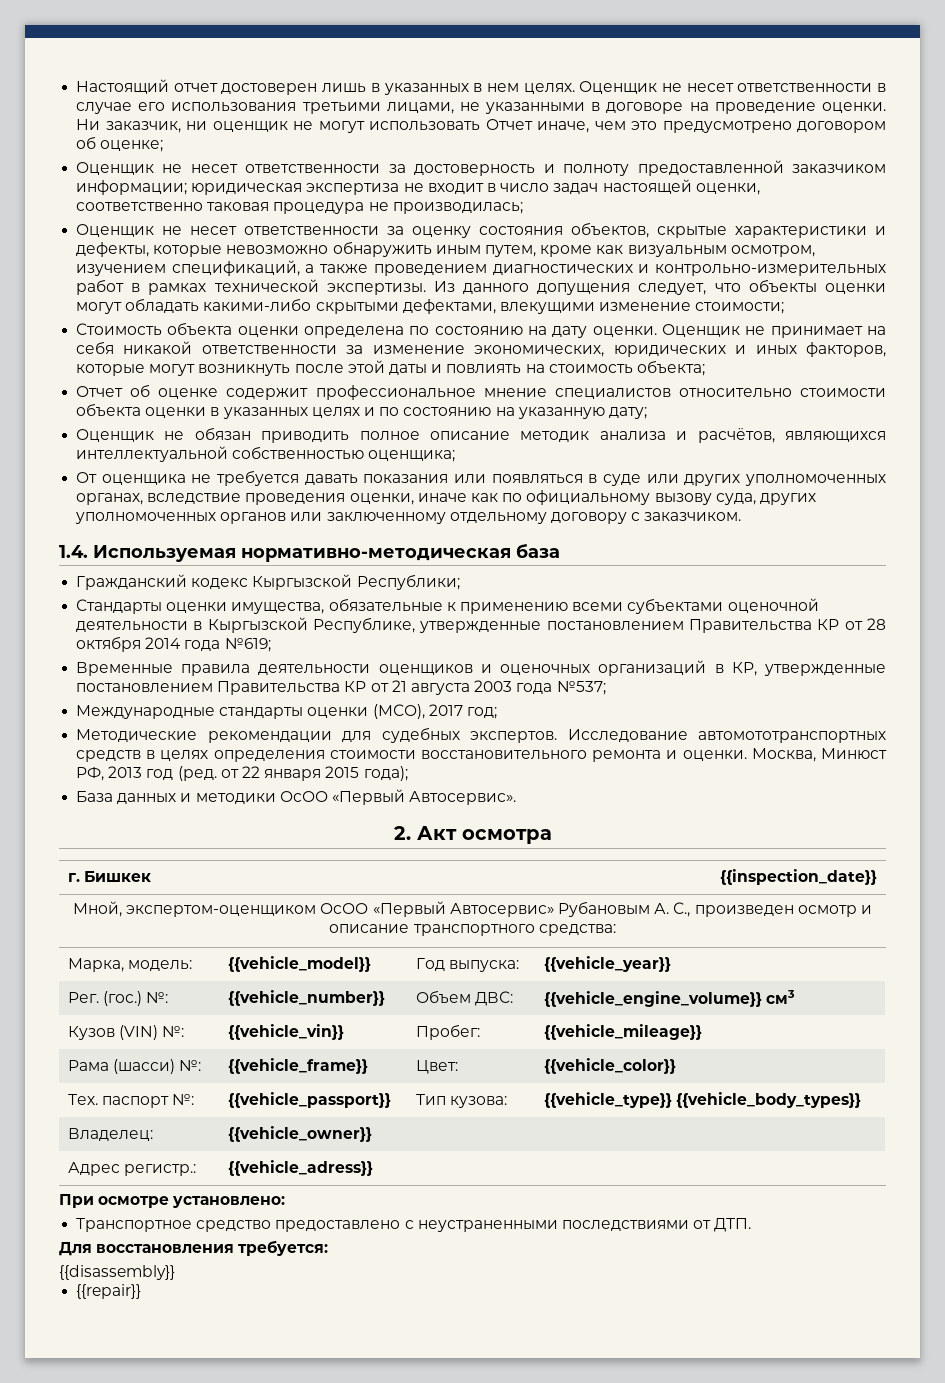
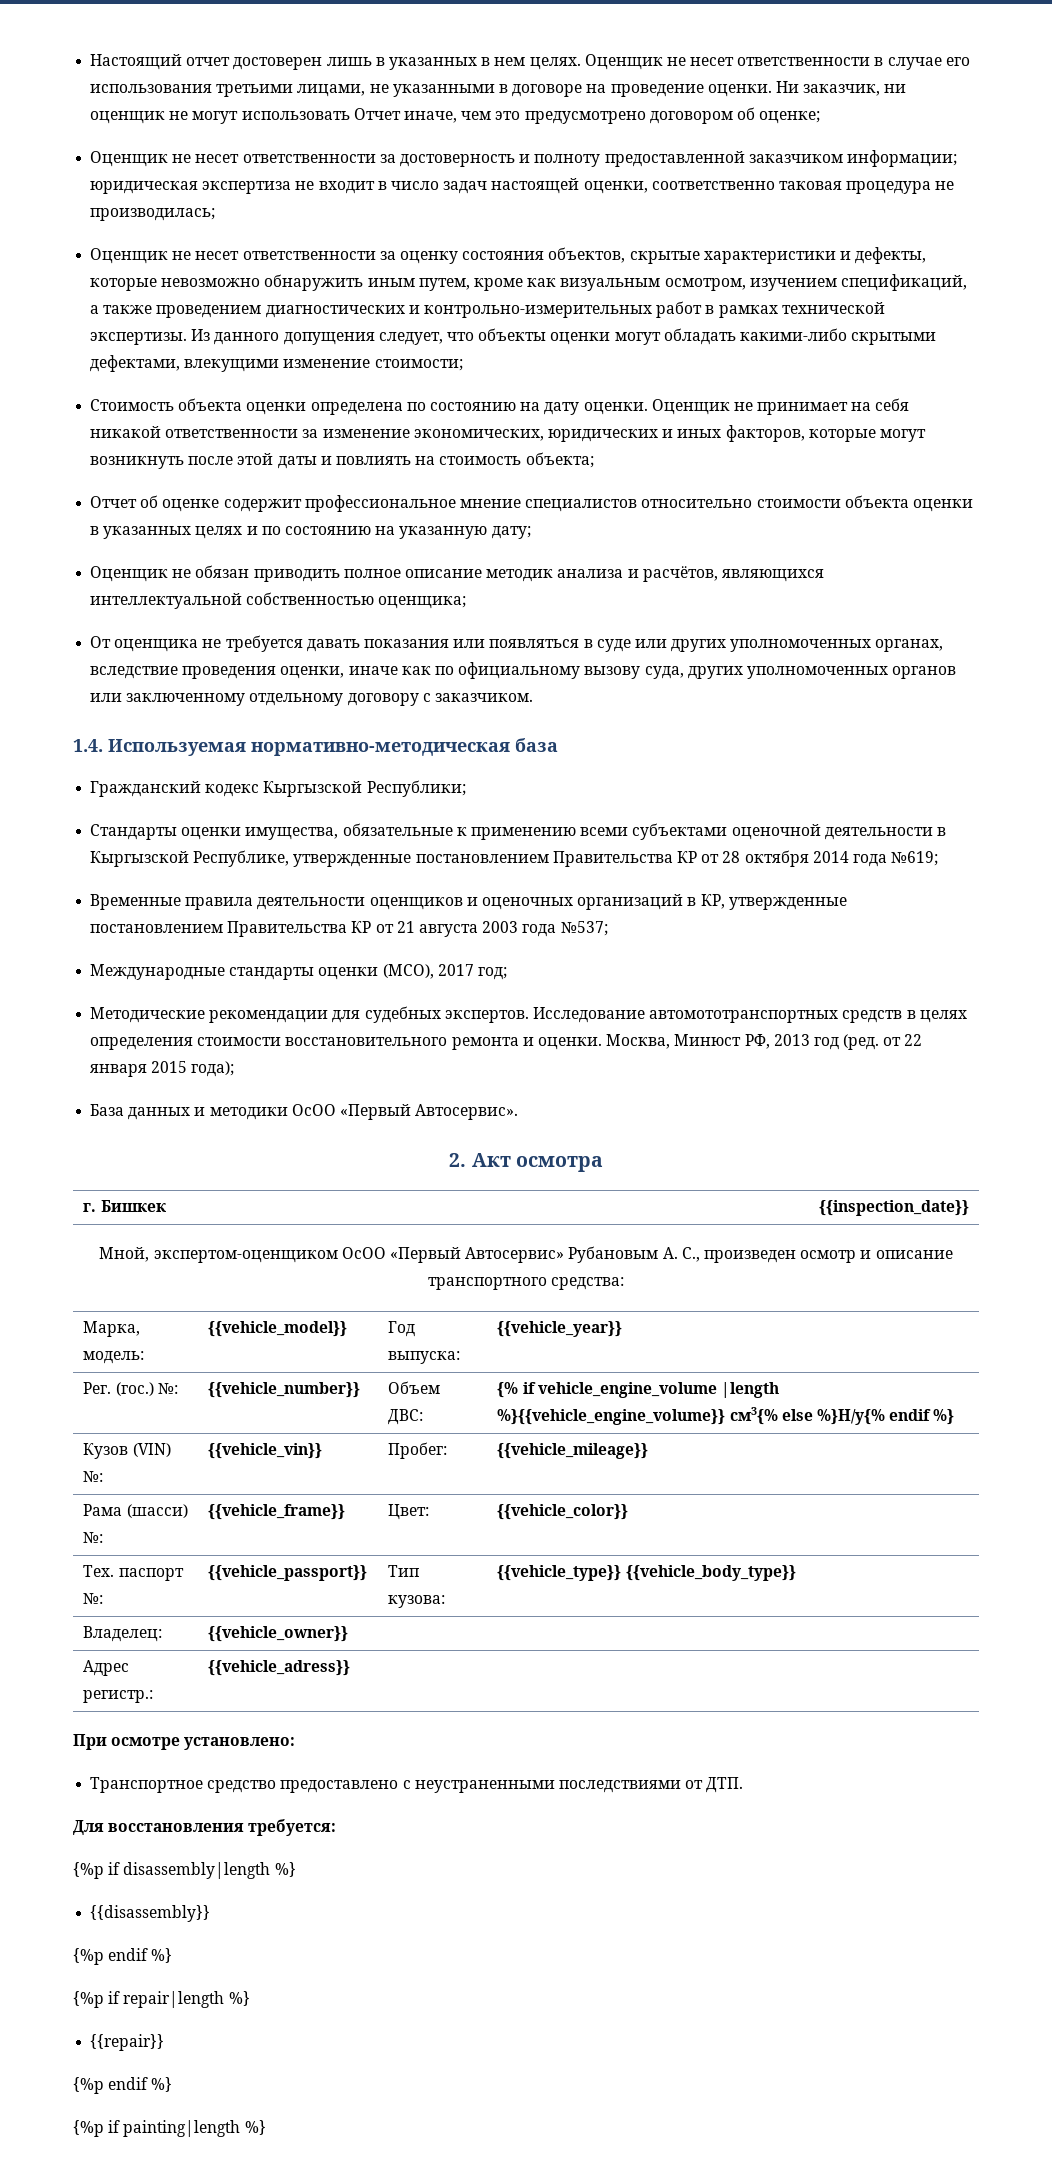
- Рег. (гос.) №: | {{vehicle_number}} | Объем ДВС: | {{vehicle_engine_volume}} см3
+ Рег. (гос.) №: | {{vehicle_number}} | Объем ДВС: | {% if vehicle_engine_volume |length %}{{vehicle_engine_volume}} см3{% else %}Н/у{% endif %}
- Тех. паспорт №: | {{vehicle_passport}} | Тип кузова: | {{vehicle_type}} {{vehicle_body_types}}
+ Тех. паспорт №: | {{vehicle_passport}} | Тип кузова: | {{vehicle_type}} {{vehicle_body_type}}
+ {%p if disassembly|length %}
  {{disassembly}}
+ {%p endif %}
+ {%p if repair|length %}
  {{repair}}
+ {%p endif %}
+ {%p if painting|length %}

